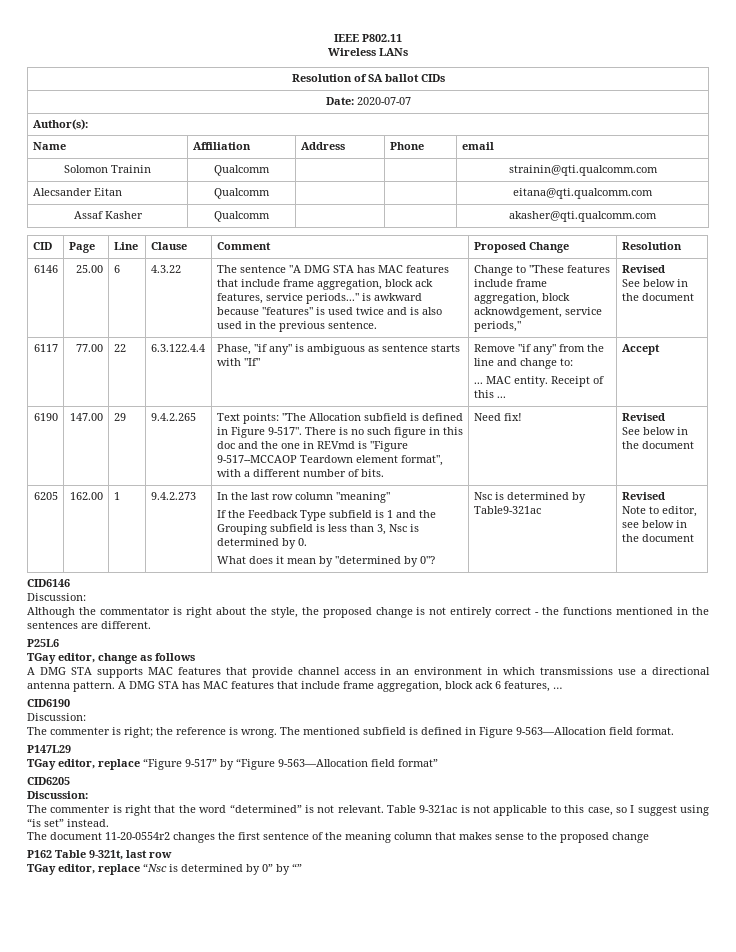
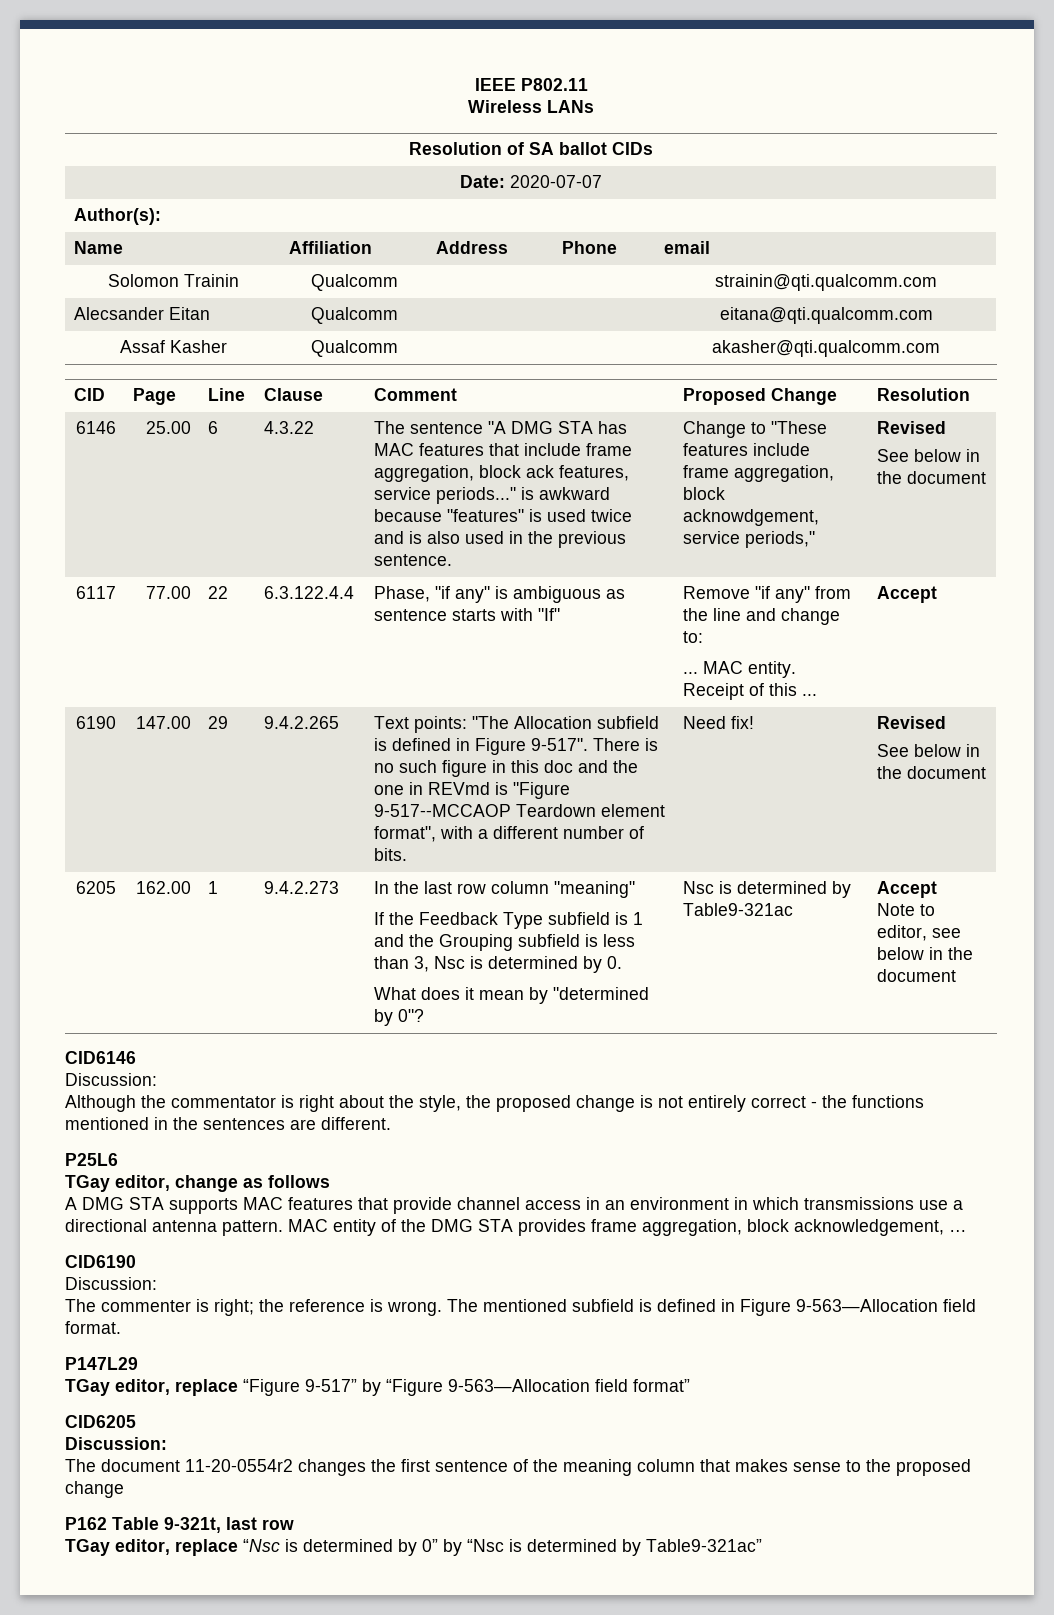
- Nsc is determined by Table9-321ac | Revised
+ Nsc is determined by Table9-321ac | Accept
- A DMG STA has MAC features that include frame aggregation, block ack 6 features, …
+ MAC entity of the DMG STA provides frame aggregation, block acknowledgement, …
- The commenter is right that the word “determined” is not relevant. Table 9-321ac is not applicable to this case, so I suggest using “is set” instead.
- TGay editor, replace “Nsc is determined by 0” by “”
+ TGay editor, replace “Nsc is determined by 0” by “Nsc is determined by Table9-321ac”

